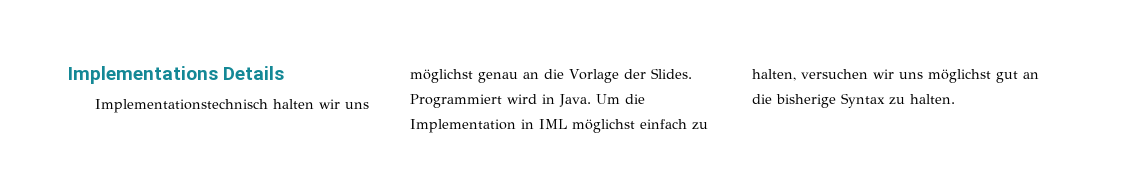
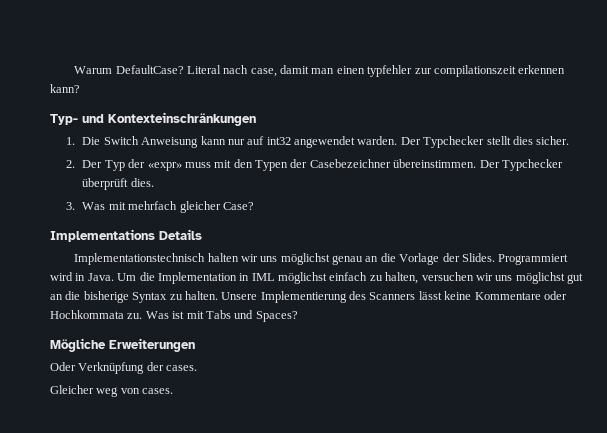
+ Warum DefaultCase? Literal nach case, damit man einen typfehler zur compilationszeit erkennen kann?
+ Typ- und Kontexteinschränkungen
+ 1. Die Switch Anweisung kann nur auf int32 angewendet warden. Der Typchecker stellt dies sicher.
+ 2. Der Typ der «expr» muss mit den Typen der Casebezeichner übereinstimmen. Der Typchecker überprüft dies.
+ 3. Was mit mehrfach gleicher Case?
+ Unsere Implementierung des Scanners lässt keine Kommentare oder Hochkommata zu. Was ist mit Tabs und Spaces?
+ Mögliche Erweiterungen
+ Oder Verknüpfung der cases.
+ Gleicher weg von cases.

